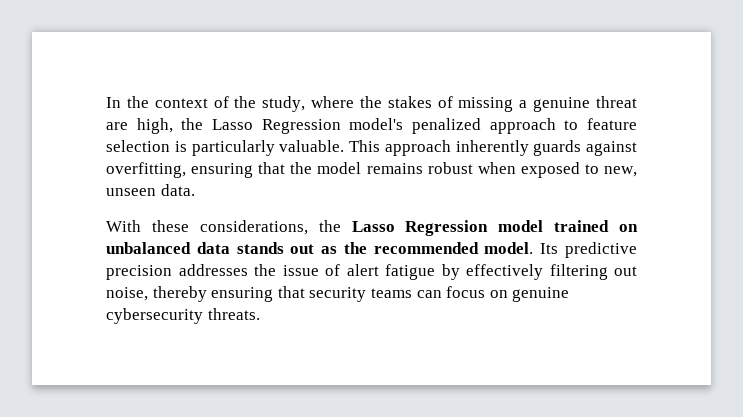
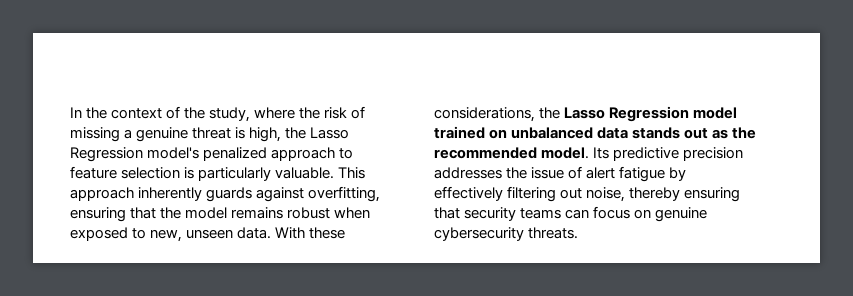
- In the context of the study, where the stakes of missing a genuine threat are high, the Lasso Regression model's penalized approach to feature selection is particularly valuable.
+ In the context of the study, where the risk of missing a genuine threat is high, the Lasso Regression model's penalized approach to feature selection is particularly valuable.
- This approach inherently guards against overfitting, ensuring that the model remains robust when exposed to new, unseen data.
- With these considerations, the Lasso Regression model trained on unbalanced data stands out as the recommended model.
+ This approach inherently guards against overfitting, ensuring that the model remains robust when exposed to new, unseen data. With these considerations, the Lasso Regression model trained on unbalanced data stands out as the recommended model.

